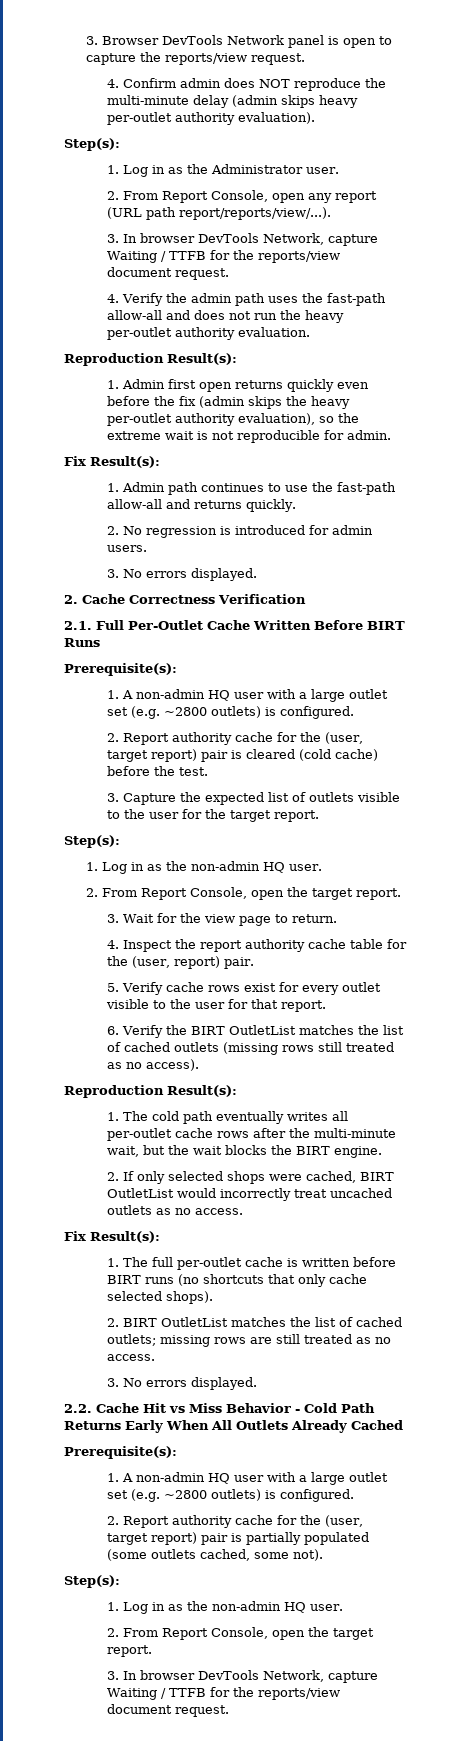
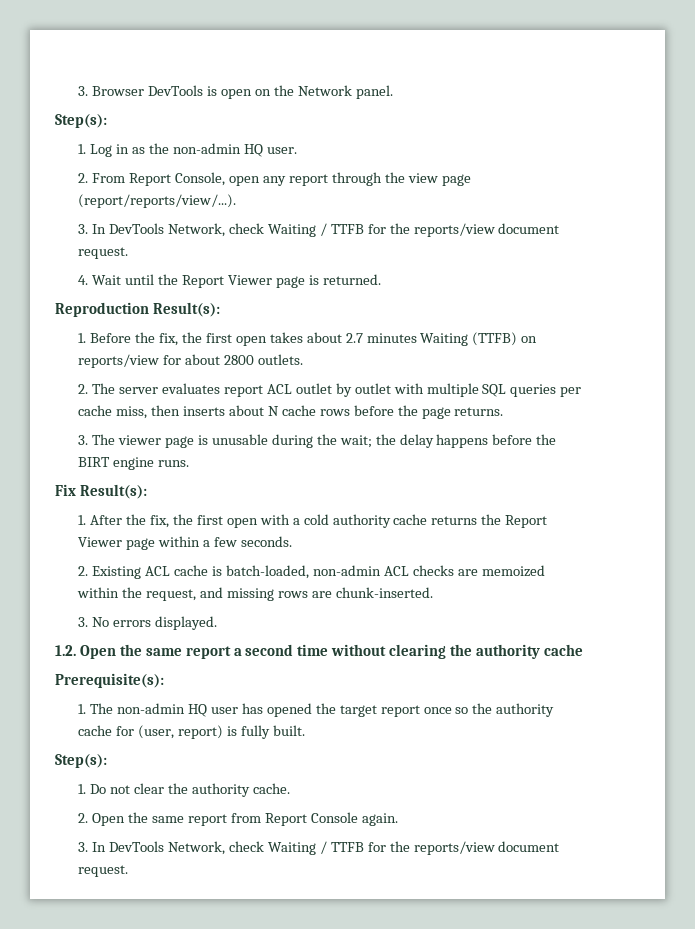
- 3. Browser DevTools Network panel is open to capture the reports/view request.
- 4. Confirm admin does NOT reproduce the multi-minute delay (admin skips heavy per-outlet authority evaluation).
- Step(s):
- 1. Log in as the Administrator user.
- 2. From Report Console, open any report (URL path report/reports/view/...).
- 3. In browser DevTools Network, capture Waiting / TTFB for the reports/view document request.
- 4. Verify the admin path uses the fast-path allow-all and does not run the heavy per-outlet authority evaluation.
- Reproduction Result(s):
- 1. Admin first open returns quickly even before the fix (admin skips the heavy per-outlet authority evaluation), so the extreme wait is not reproducible for admin.
- Fix Result(s):
- 1. Admin path continues to use the fast-path allow-all and returns quickly.
- 2. No regression is introduced for admin users.
- 3. No errors displayed.
- 2. Cache Correctness Verification
- 2.1. Full Per-Outlet Cache Written Before BIRT Runs
- Prerequisite(s):
- 1. A non-admin HQ user with a large outlet set (e.g. ~2800 outlets) is configured.
- 2. Report authority cache for the (user, target report) pair is cleared (cold cache) before the test.
- 3. Capture the expected list of outlets visible to the user for the target report.
+ 3. Browser DevTools is open on the Network panel.
  Step(s):
  1. Log in as the non-admin HQ user.
- 2. From Report Console, open the target report.
- 3. Wait for the view page to return.
- 4. Inspect the report authority cache table for the (user, report) pair.
- 5. Verify cache rows exist for every outlet visible to the user for that report.
- 6. Verify the BIRT OutletList matches the list of cached outlets (missing rows still treated as no access).
+ 2. From Report Console, open any report through the view page (report/reports/view/...).
+ 3. In DevTools Network, check Waiting / TTFB for the reports/view document request.
+ 4. Wait until the Report Viewer page is returned.
  Reproduction Result(s):
- 1. The cold path eventually writes all per-outlet cache rows after the multi-minute wait, but the wait blocks the BIRT engine.
- 2. If only selected shops were cached, BIRT OutletList would incorrectly treat uncached outlets as no access.
+ 1. Before the fix, the first open takes about 2.7 minutes Waiting (TTFB) on reports/view for about 2800 outlets.
+ 2. The server evaluates report ACL outlet by outlet with multiple SQL queries per cache miss, then inserts about N cache rows before the page returns.
+ 3. The viewer page is unusable during the wait; the delay happens before the BIRT engine runs.
  Fix Result(s):
- 1. The full per-outlet cache is written before BIRT runs (no shortcuts that only cache selected shops).
- 2. BIRT OutletList matches the list of cached outlets; missing rows are still treated as no access.
+ 1. After the fix, the first open with a cold authority cache returns the Report Viewer page within a few seconds.
+ 2. Existing ACL cache is batch-loaded, non-admin ACL checks are memoized within the request, and missing rows are chunk-inserted.
  3. No errors displayed.
- 2.2. Cache Hit vs Miss Behavior - Cold Path Returns Early When All Outlets Already Cached
+ 1.2. Open the same report a second time without clearing the authority cache
  Prerequisite(s):
- 1. A non-admin HQ user with a large outlet set (e.g. ~2800 outlets) is configured.
- 2. Report authority cache for the (user, target report) pair is partially populated (some outlets cached, some not).
+ 1. The non-admin HQ user has opened the target report once so the authority cache for (user, report) is fully built.
  Step(s):
- 1. Log in as the non-admin HQ user.
- 2. From Report Console, open the target report.
- 3. In browser DevTools Network, capture Waiting / TTFB for the reports/view document request.
+ 1. Do not clear the authority cache.
+ 2. Open the same report from Report Console again.
+ 3. In DevTools Network, check Waiting / TTFB for the reports/view document request.

